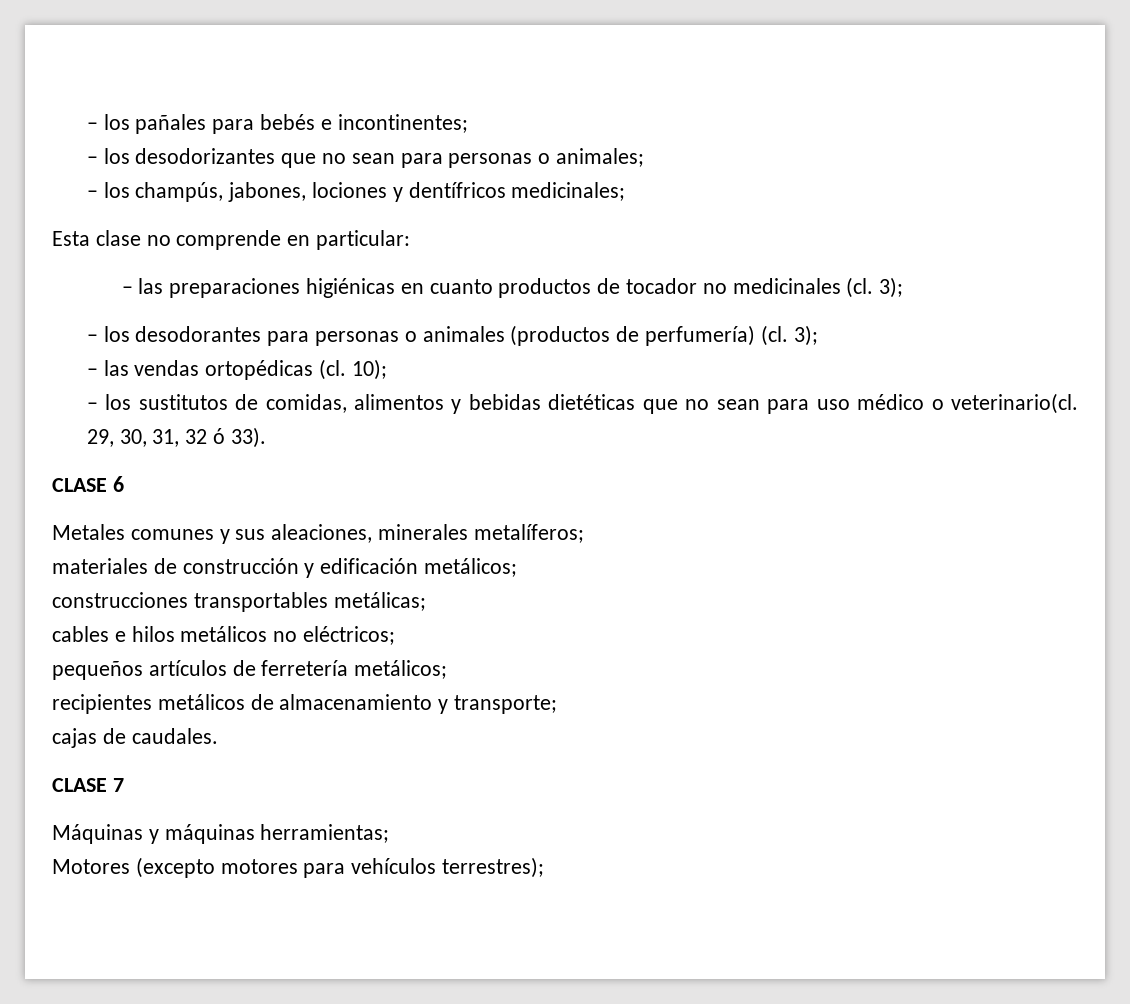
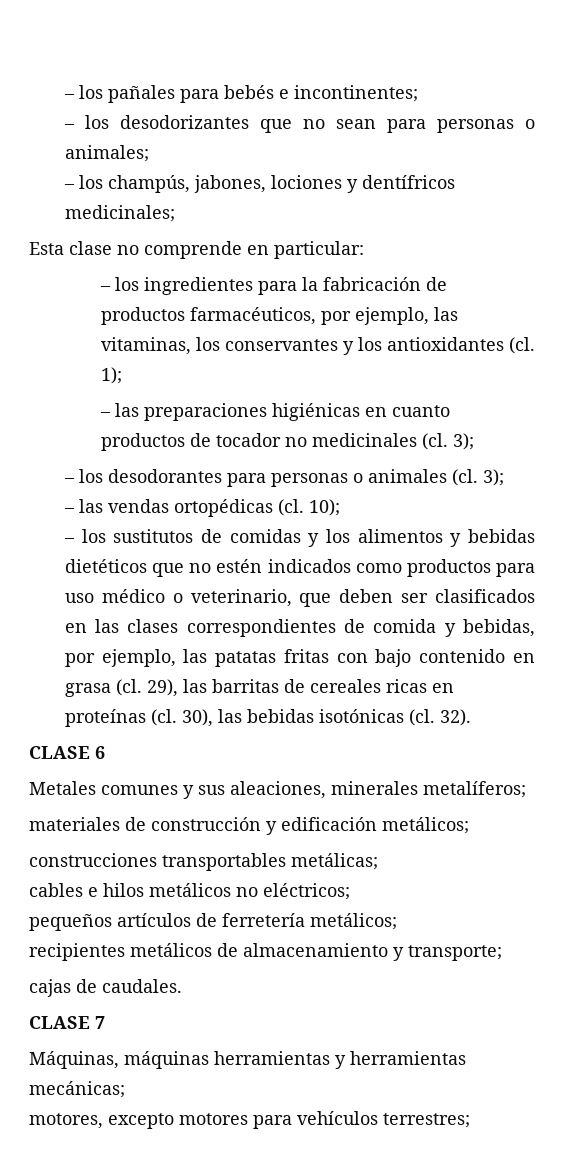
+ – los ingredientes para la fabricación de productos farmacéuticos, por ejemplo, las vitaminas, los conservantes y los antioxidantes (cl. 1);
- – los desodorantes para personas o animales (productos de perfumería) (cl.
+ – los desodorantes para personas o animales (cl.
- – los sustitutos de comidas, alimentos y bebidas dietéticas que no sean para uso médico o veterinario(cl. 29, 30, 31, 32 ó 33).
+ – los sustitutos de comidas y los alimentos y bebidas dietéticos que no estén indicados como productos para uso médico o veterinario, que deben ser clasificados en las clases correspondientes de comida y bebidas, por ejemplo, las patatas fritas con bajo contenido en grasa (cl. 29), las barritas de cereales ricas en proteínas (cl. 30), las bebidas isotónicas (cl. 32).
- Máquinas y máquinas herramientas;
- Motores (excepto motores para vehículos terrestres);
+ Máquinas, máquinas herramientas y herramientas mecánicas;
+ motores, excepto motores para vehículos terrestres;

